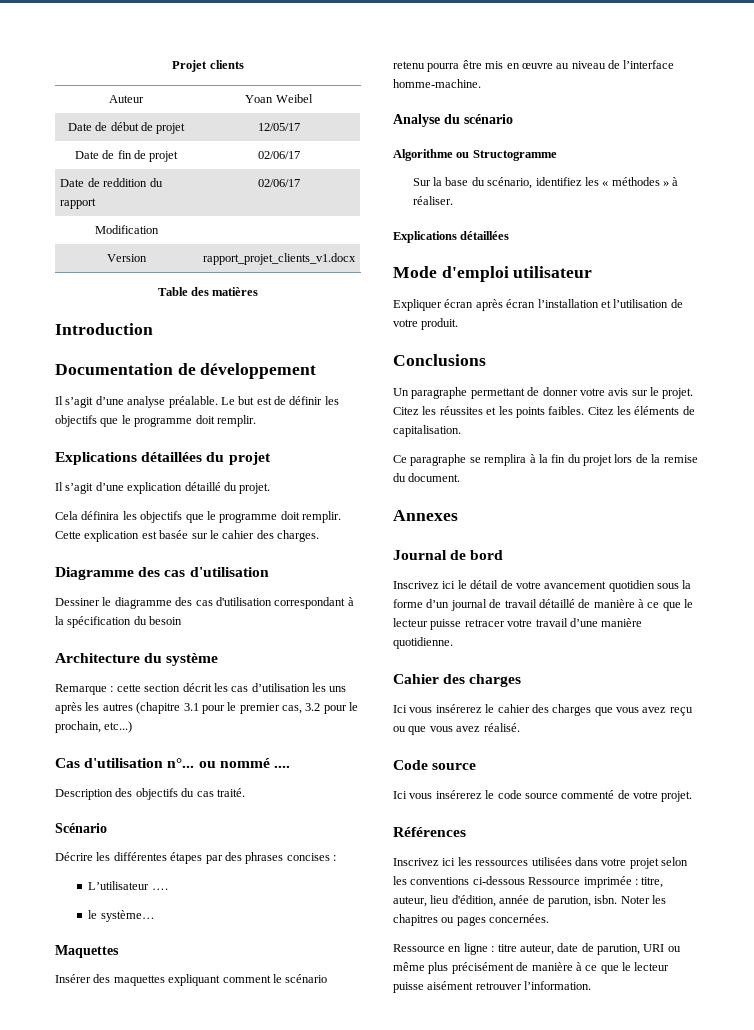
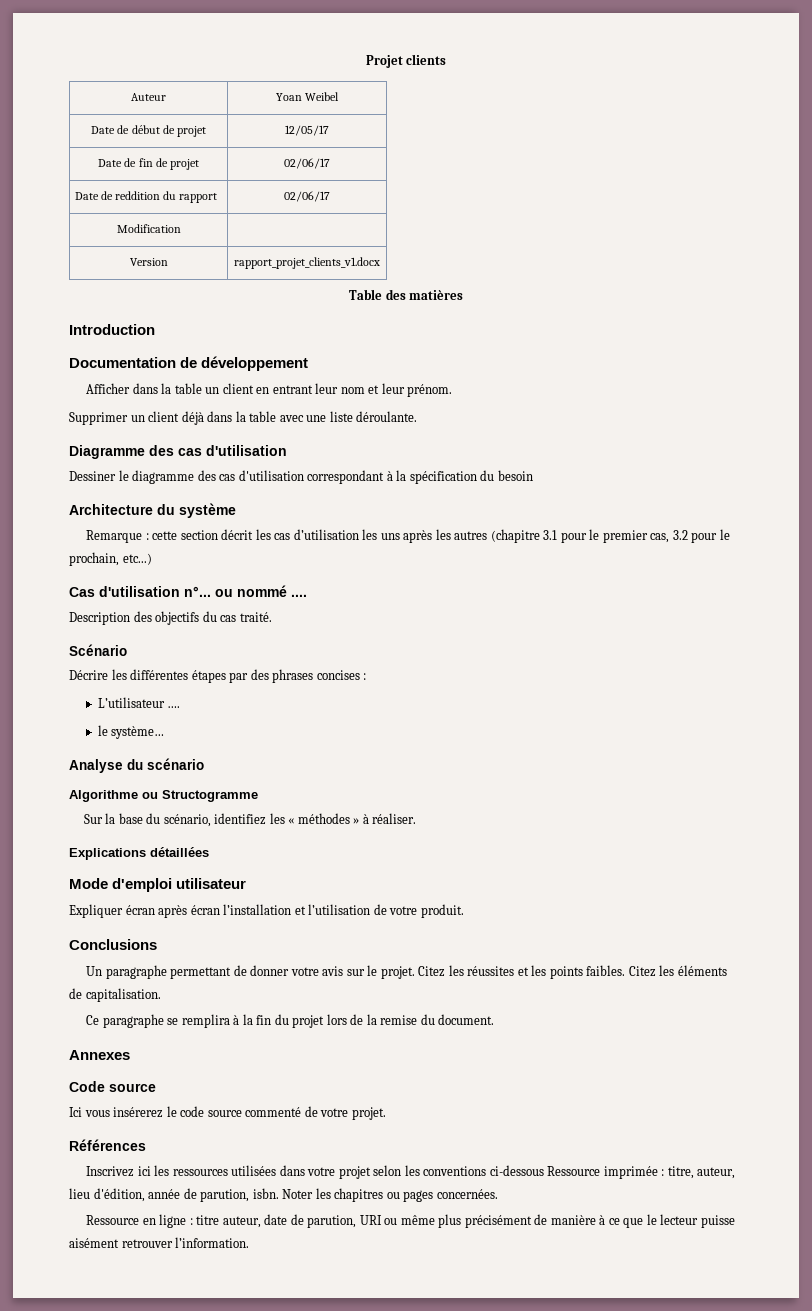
- Il s’agit d’une analyse préalable. Le but est de définir les objectifs que le programme doit remplir.
- Explications détaillées du projet
- Il s’agit d’une explication détaillé du projet.
- Cela définira les objectifs que le programme doit remplir. Cette explication est basée sur le cahier des charges.
+ Afficher dans la table un client en entrant leur nom et leur prénom.
+ Supprimer un client déjà dans la table avec une liste déroulante.
- Maquettes
- Insérer des maquettes expliquant comment le scénario retenu pourra être mis en œuvre au niveau de l’interface homme-machine.
- Journal de bord
- Inscrivez ici le détail de votre avancement quotidien sous la forme d’un journal de travail détaillé de manière à ce que le lecteur puisse retracer votre travail d’une manière quotidienne.
- Cahier des charges
- Ici vous insérerez le cahier des charges que vous avez reçu ou que vous avez réalisé.

